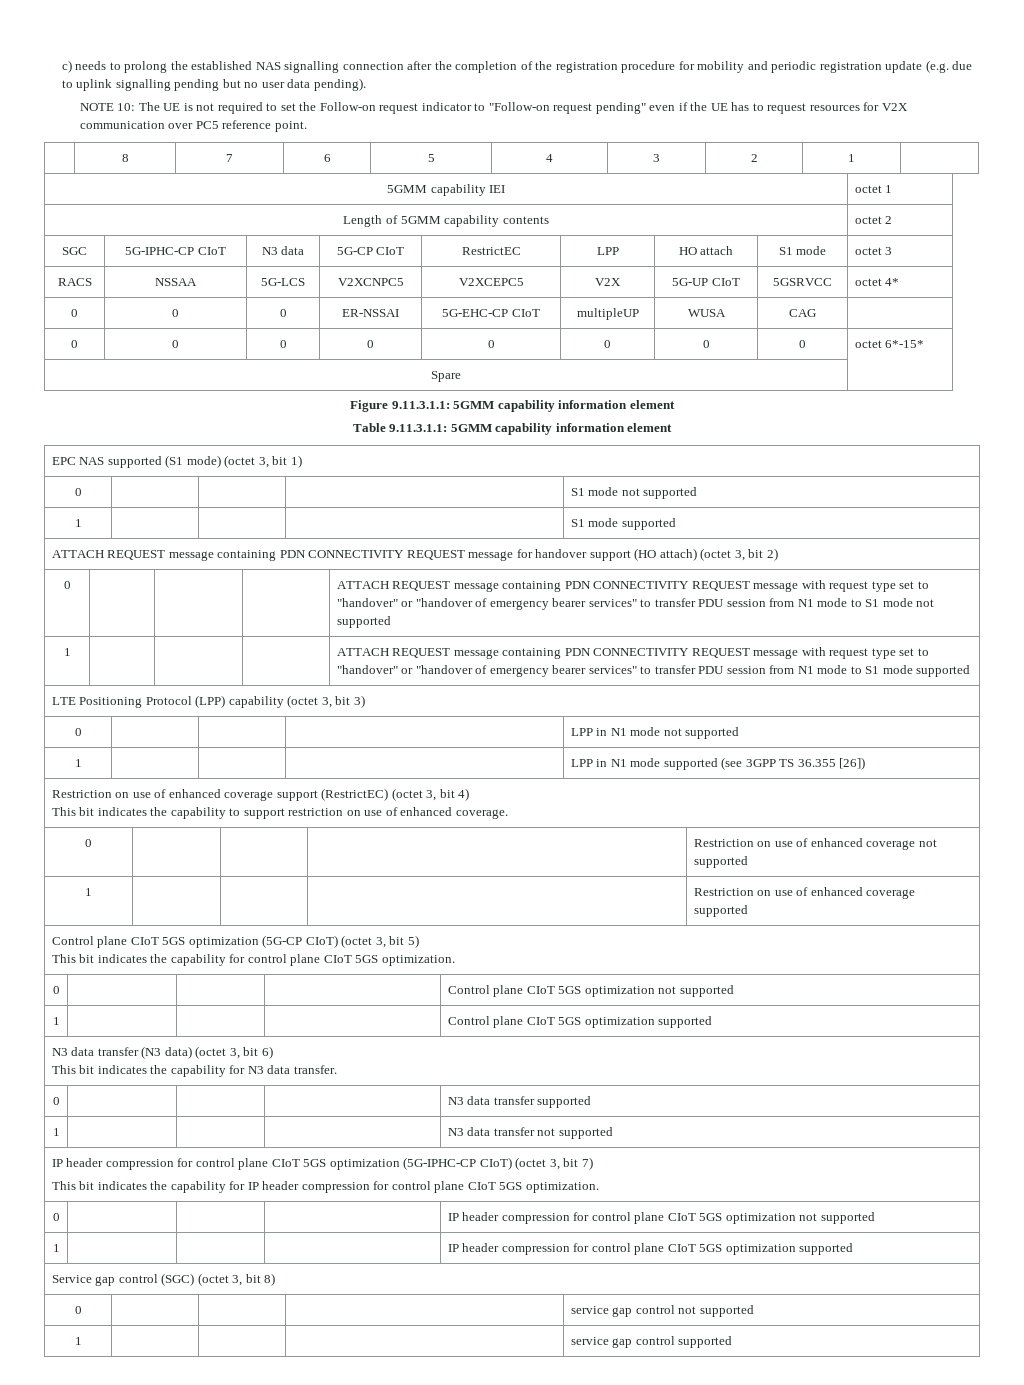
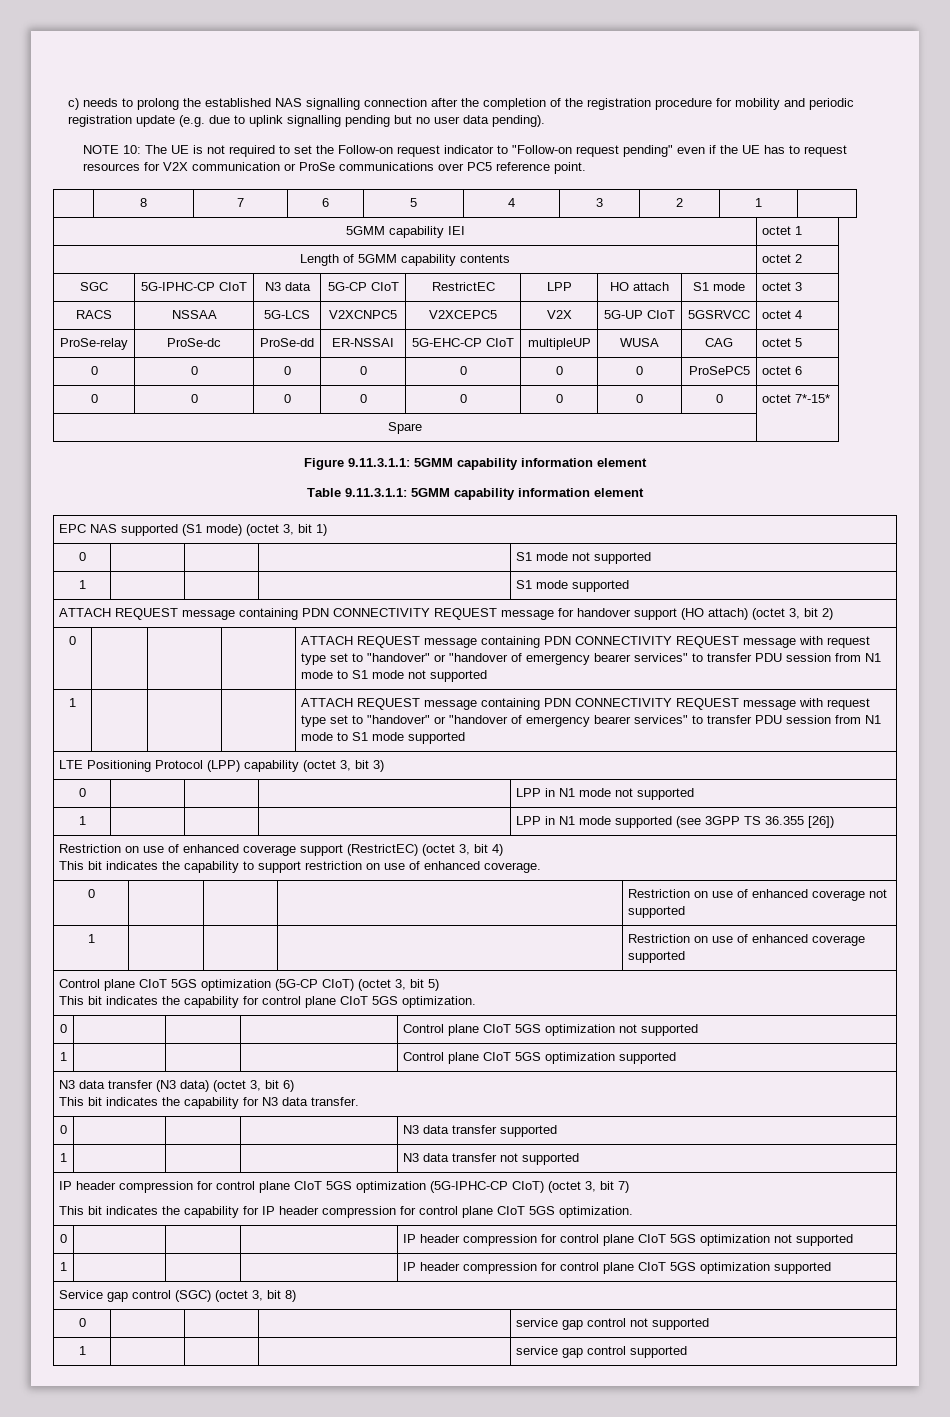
- NOTE 10: The UE is not required to set the Follow-on request indicator to "Follow-on request pending" even if the UE has to request resources for V2X communication over PC5 reference point.
+ NOTE 10: The UE is not required to set the Follow-on request indicator to "Follow-on request pending" even if the UE has to request resources for V2X communication or ProSe communications over PC5 reference point.
- RACS | NSSAA | 5G-LCS | V2XCNPC5 | V2XCEPC5 | V2X | 5G-UP CIoT | 5GSRVCC | octet 4*
- 0 | 0 | 0 | ER-NSSAI | 5G-EHC-CP CIoT | multipleUP | WUSA | CAG |
+ RACS | NSSAA | 5G-LCS | V2XCNPC5 | V2XCEPC5 | V2X | 5G-UP CIoT | 5GSRVCC | octet 4
+ ProSe-relay | ProSe-dc | ProSe-dd | ER-NSSAI | 5G-EHC-CP CIoT | multipleUP | WUSA | CAG | octet 5
+ 0 | 0 | 0 | 0 | 0 | 0 | 0 | ProSePC5 | octet 6
- 0 | 0 | 0 | 0 | 0 | 0 | 0 | 0 | octet 6*-15*
+ 0 | 0 | 0 | 0 | 0 | 0 | 0 | 0 | octet 7*-15*

